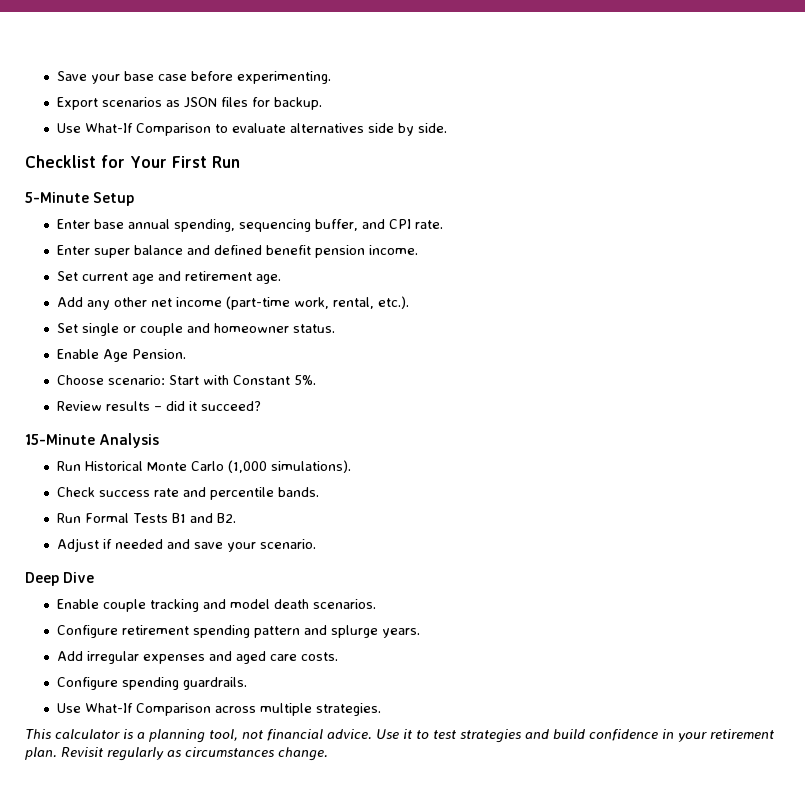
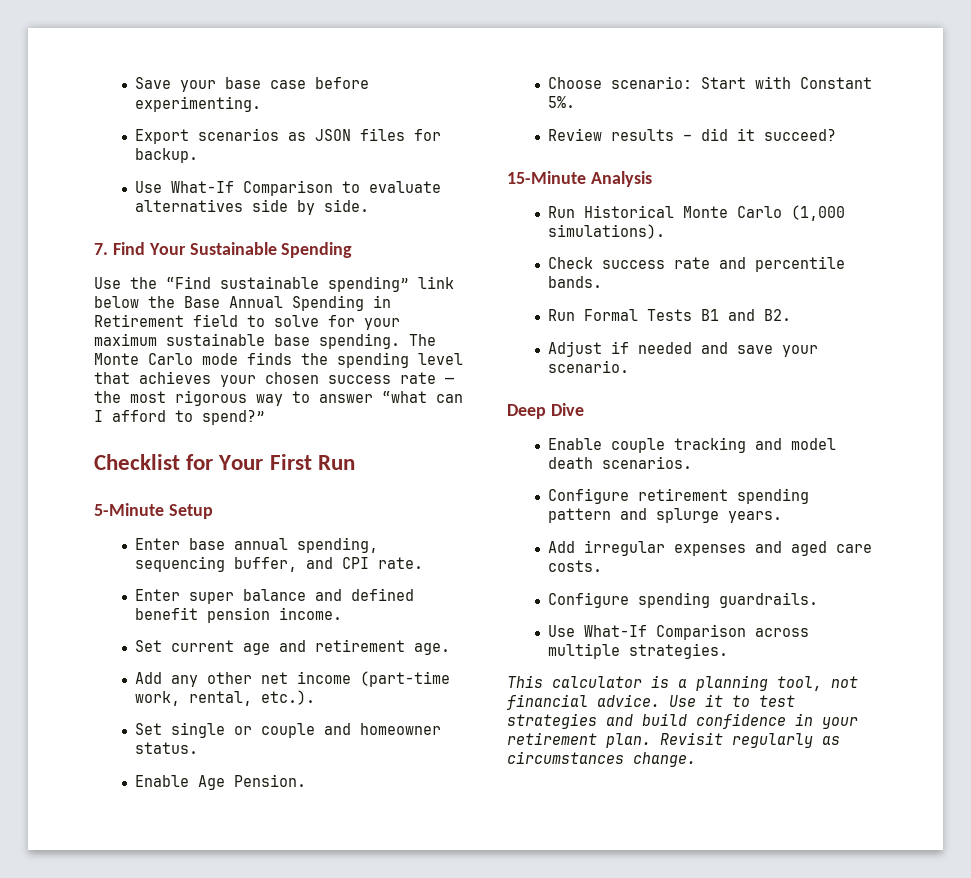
+ 7. Find Your Sustainable Spending
+ Use the “Find sustainable spending” link below the Base Annual Spending in Retirement field to solve for your maximum sustainable base spending. The Monte Carlo mode finds the spending level that achieves your chosen success rate — the most rigorous way to answer “what can I afford to spend?”

